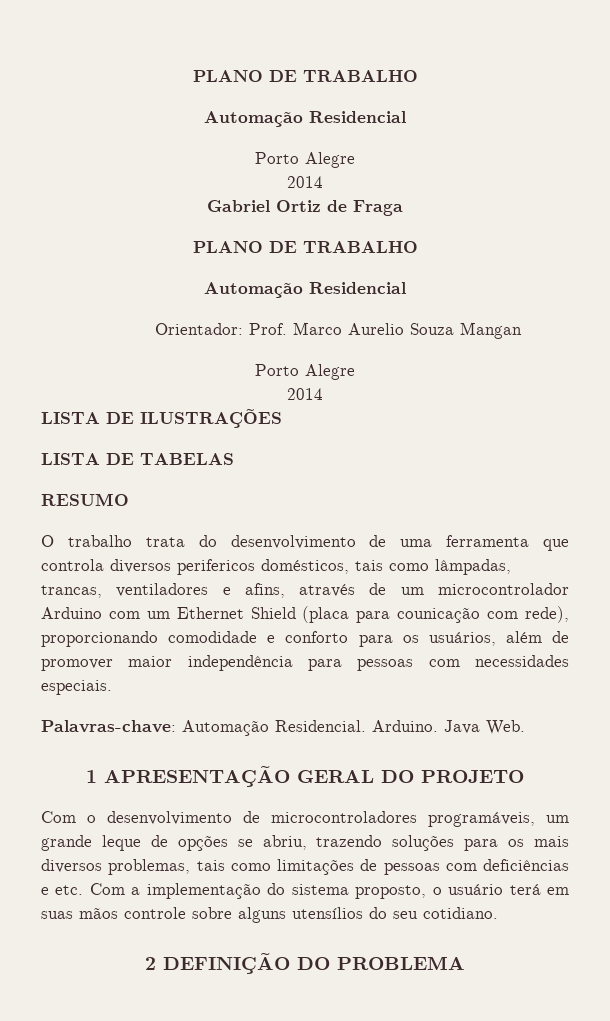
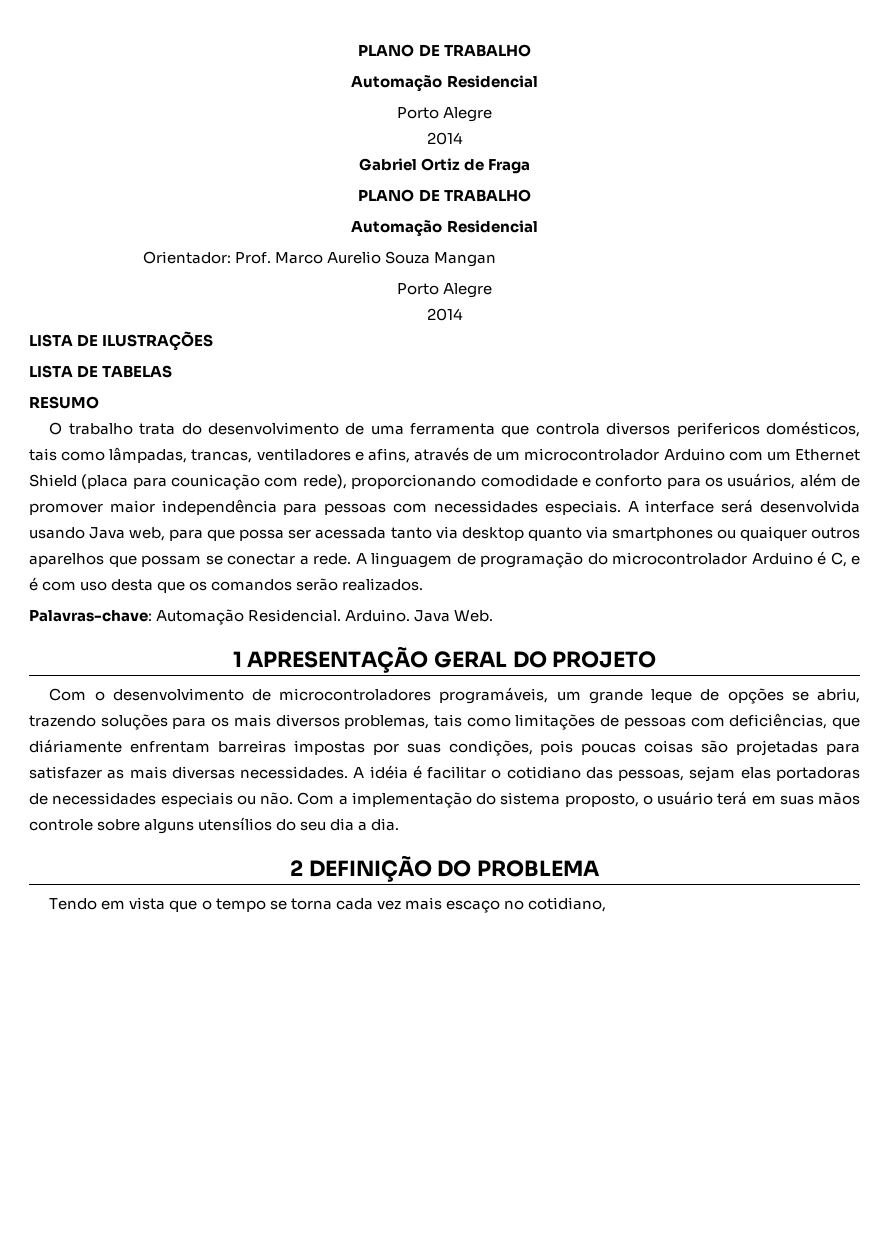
+ A interface será desenvolvida usando Java web, para que possa ser acessada tanto via desktop quanto via smartphones ou quaiquer outros aparelhos que possam se conectar a rede. A linguagem de programação do microcontrolador Arduino é C, e é com uso desta que os comandos serão realizados.
- Com o desenvolvimento de microcontroladores programáveis, um grande leque de opções se abriu, trazendo soluções para os mais diversos problemas, tais como limitações de pessoas com deficiências e etc. Com a implementação do sistema proposto, o usuário terá em suas mãos controle sobre alguns utensílios do seu cotidiano.
+ Com o desenvolvimento de microcontroladores programáveis, um grande leque de opções se abriu, trazendo soluções para os mais diversos problemas, tais como limitações de pessoas com deficiências, que diáriamente enfrentam barreiras impostas por suas condições, pois poucas coisas são projetadas para satisfazer as mais diversas necessidades. A idéia é facilitar o cotidiano das pessoas, sejam elas portadoras de necessidades especiais ou não. Com a implementação do sistema proposto, o usuário terá em suas mãos controle sobre alguns utensílios do seu dia a dia.
+ Tendo em vista que o tempo se torna cada vez mais escaço no cotidiano,

